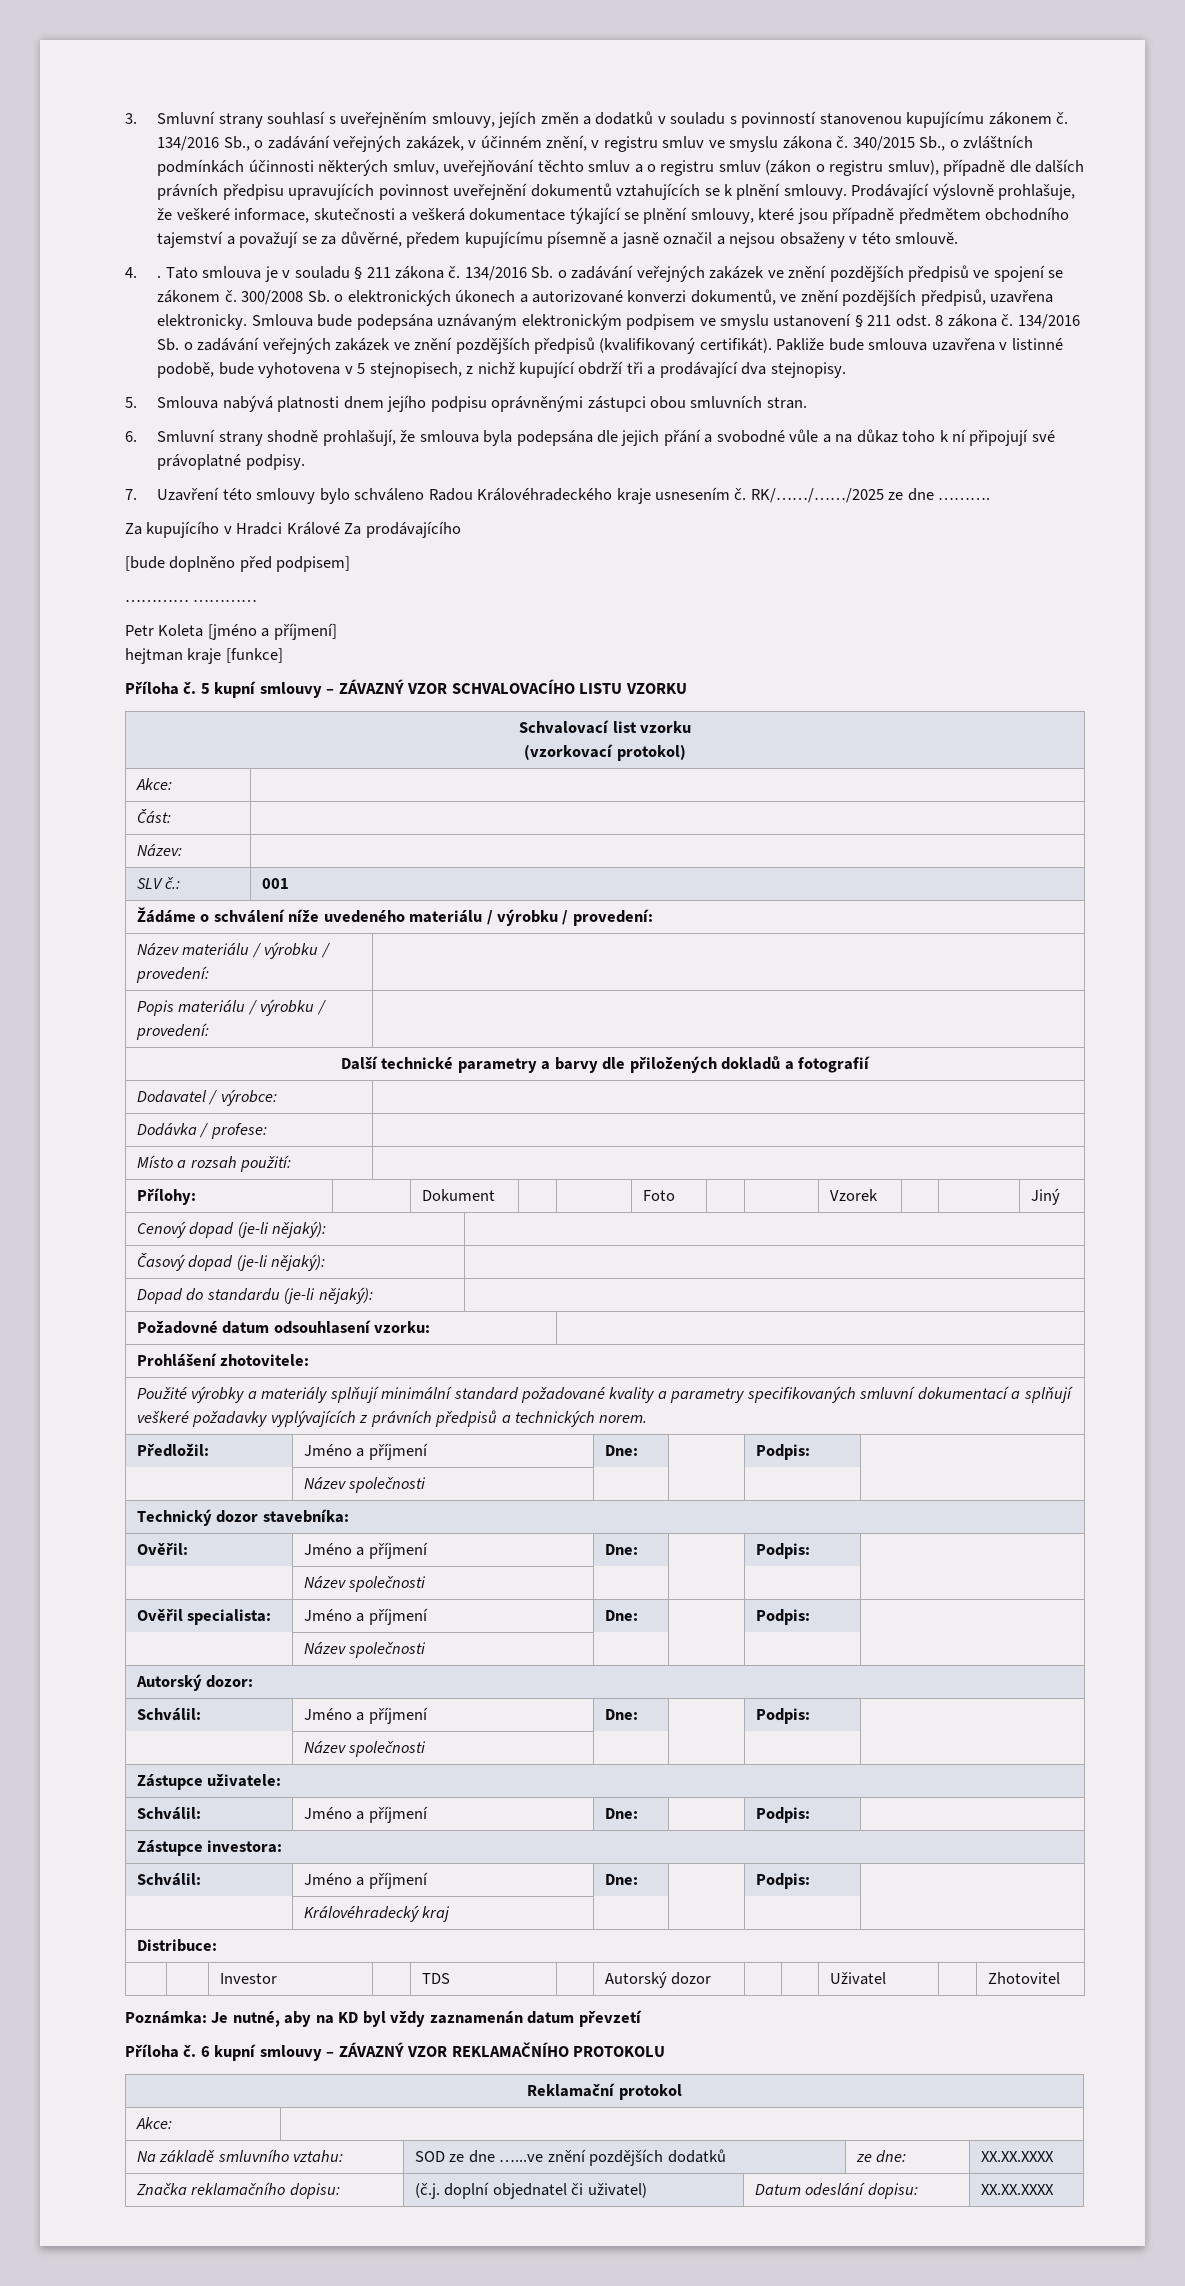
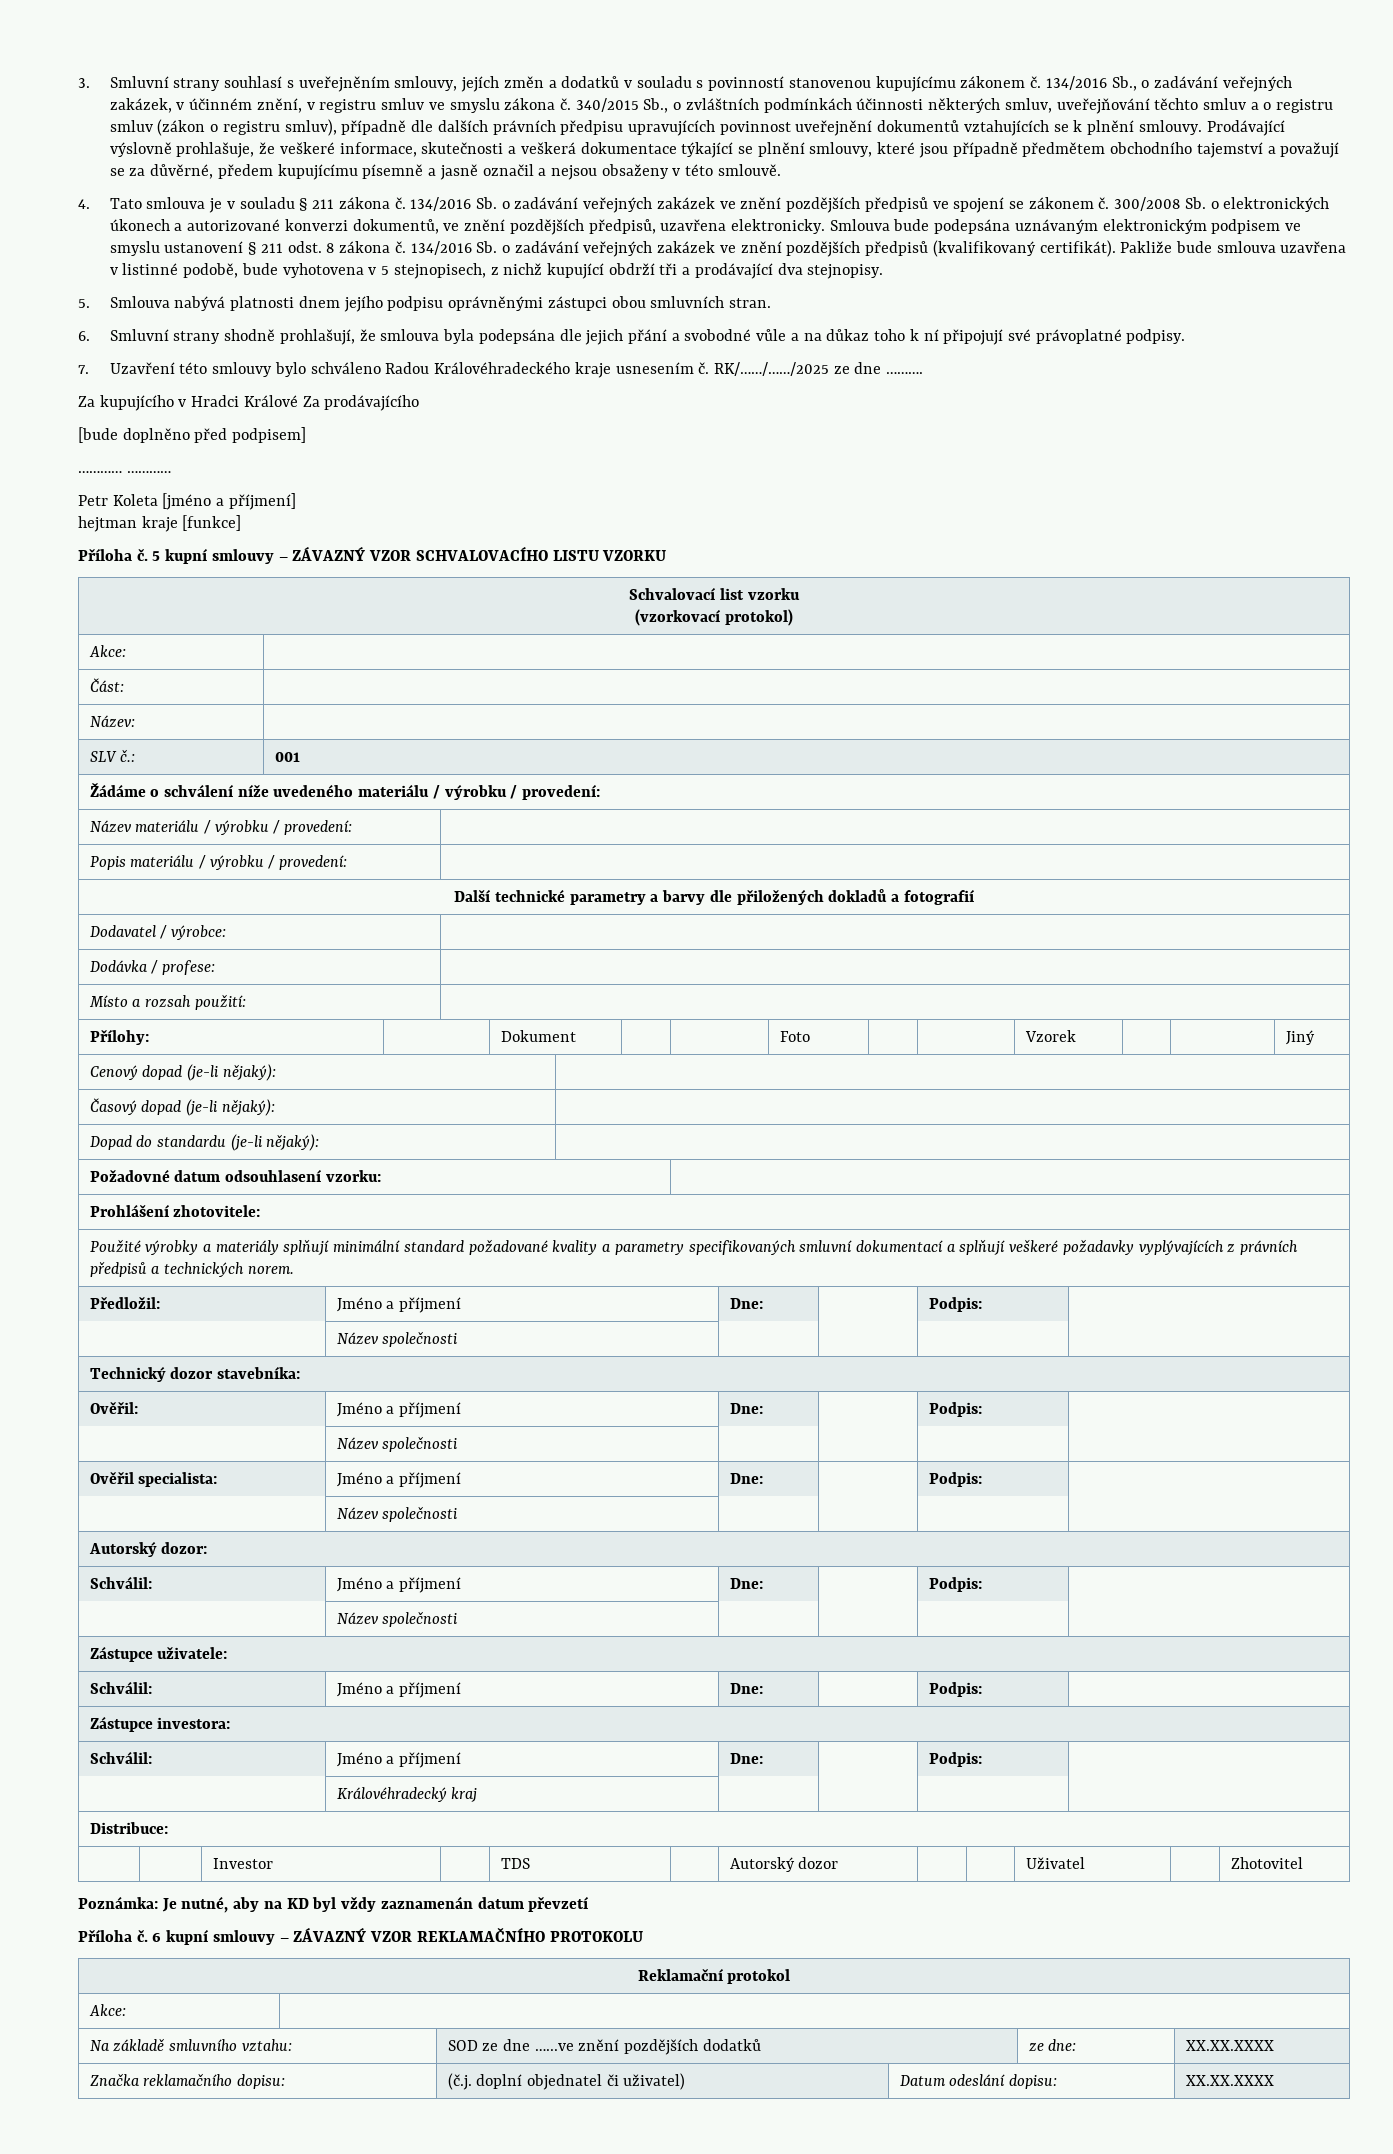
- 4. . Tato smlouva je v souladu § 211 zákona č.
+ 4. Tato smlouva je v souladu § 211 zákona č.

